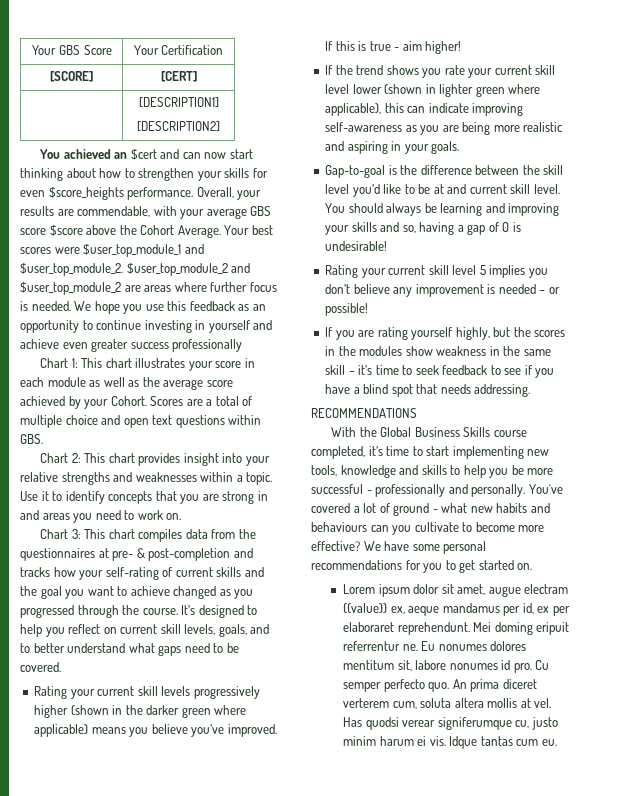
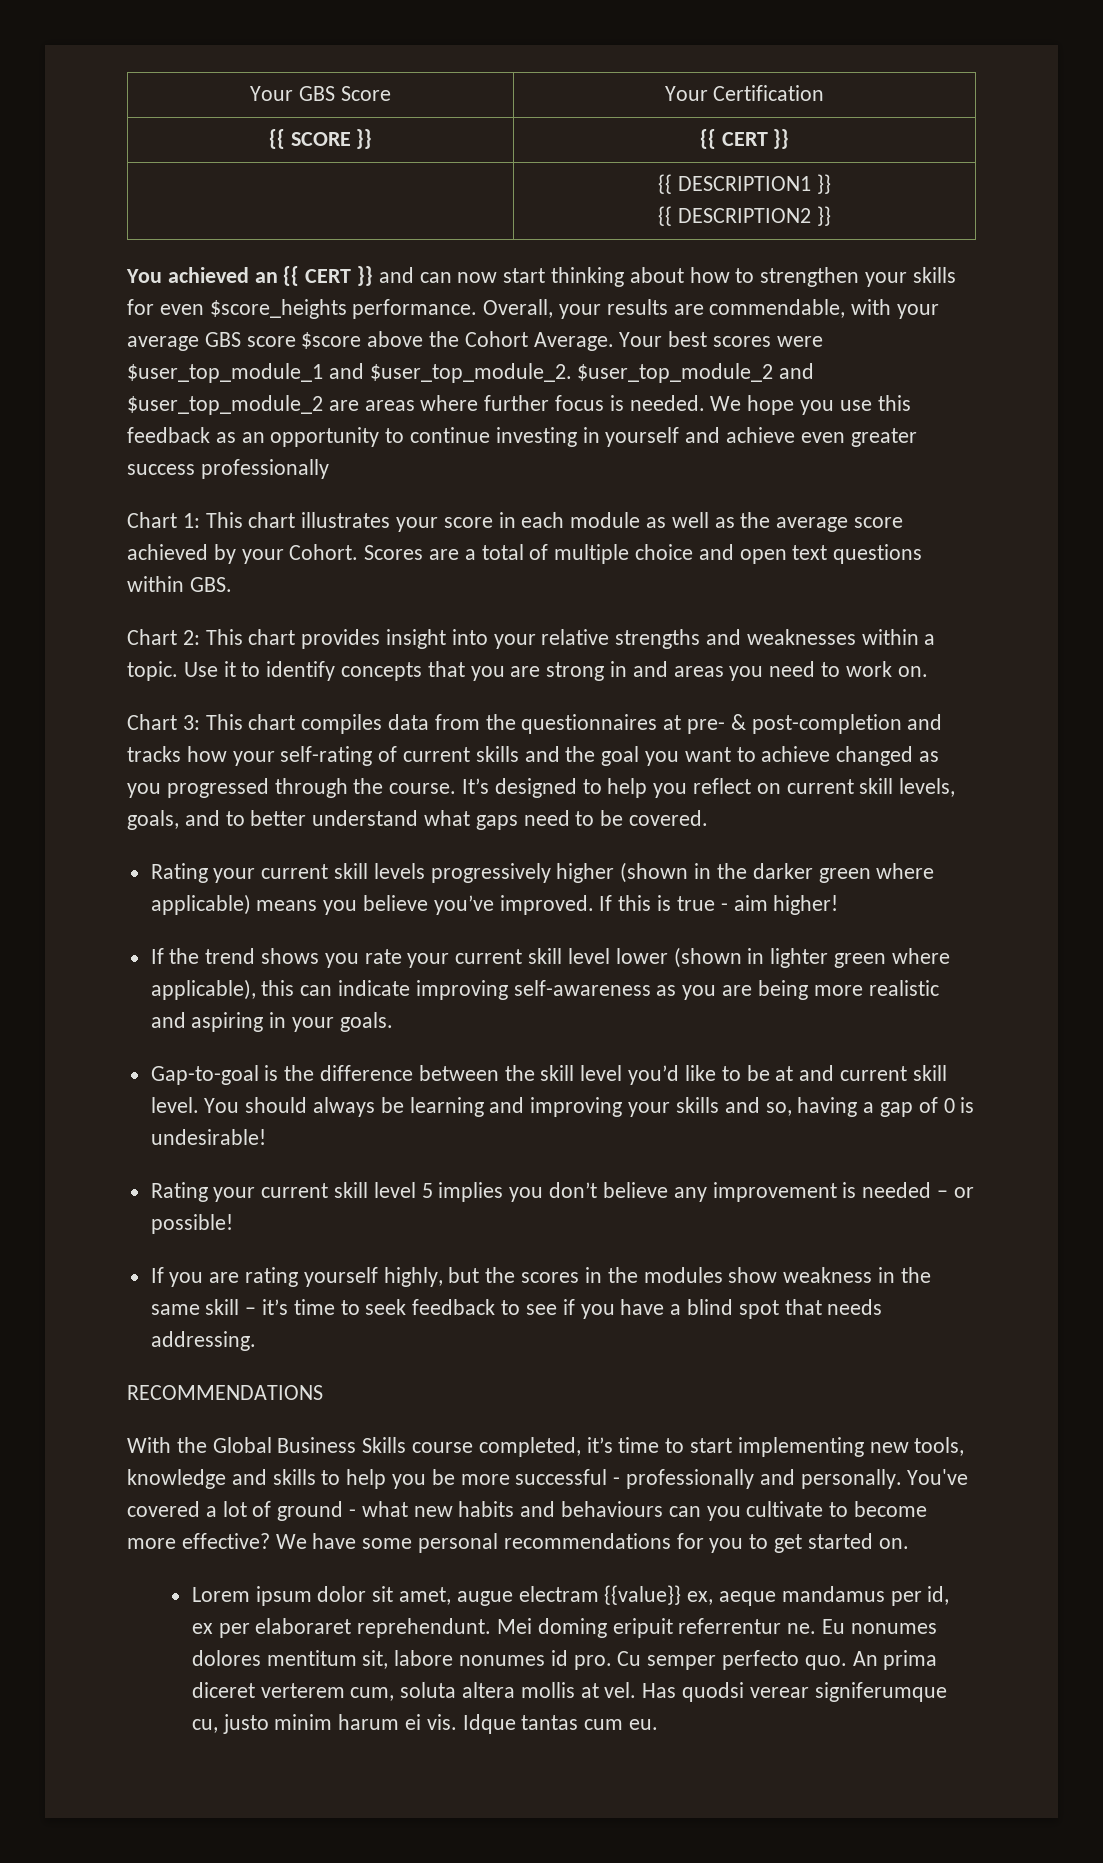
- [SCORE] | [CERT]
- | [DESCRIPTION1]
- [DESCRIPTION2]
+ {{ SCORE }} | {{ CERT }}
+ | {{ DESCRIPTION1 }}
+ {{ DESCRIPTION2 }}
- You achieved an $cert and can now start thinking about how to strengthen your skills for even $score_heights performance.
+ You achieved an {{ CERT }} and can now start thinking about how to strengthen your skills for even $score_heights performance.

